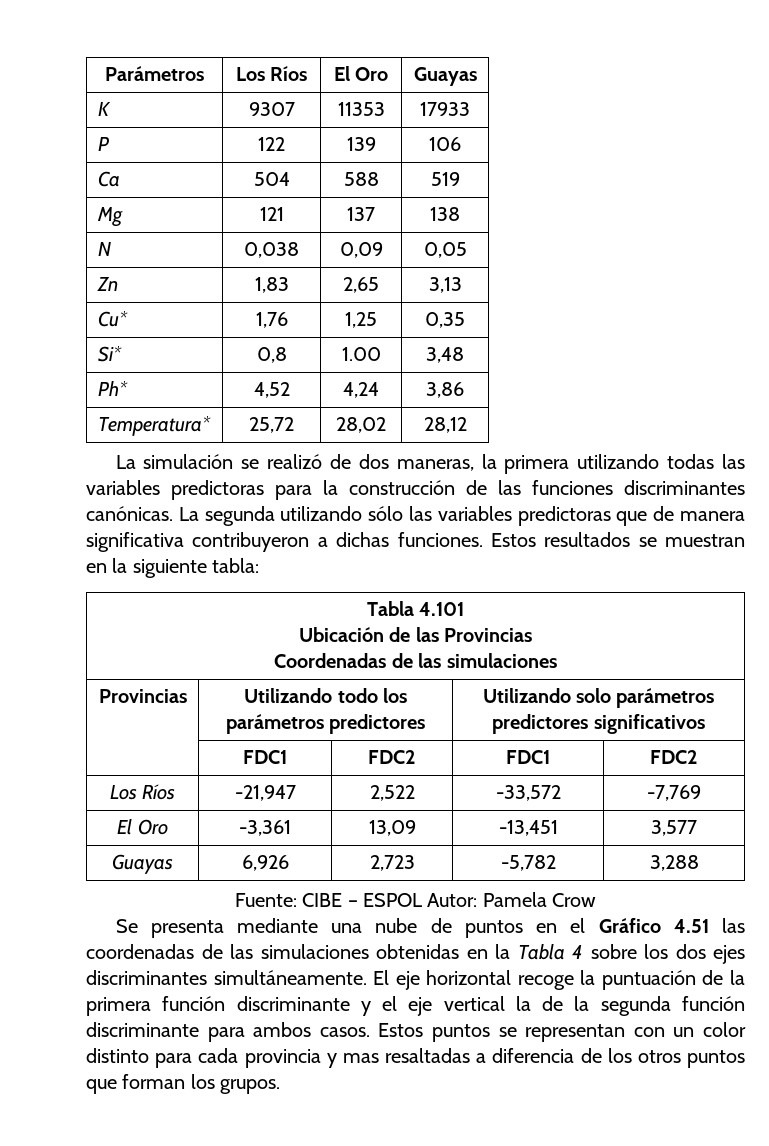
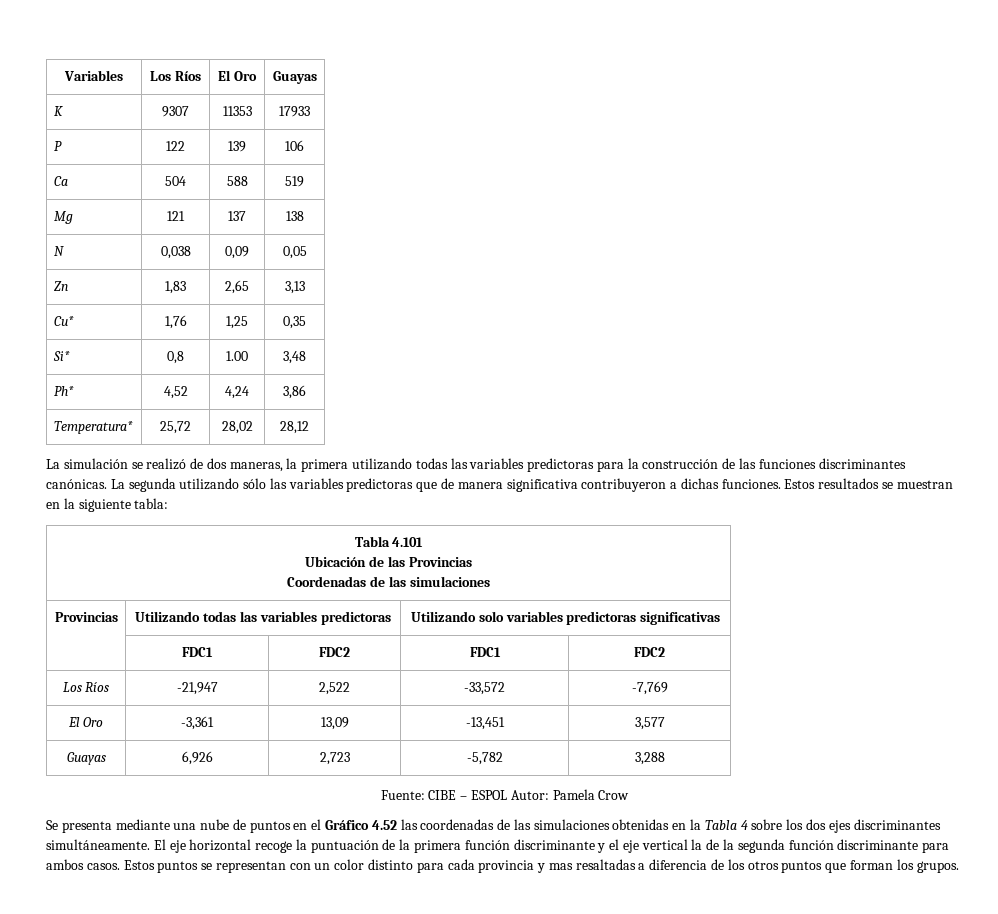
- Parámetros | Los Ríos | El Oro | Guayas
+ Variables | Los Ríos | El Oro | Guayas
- Provincias | Utilizando todo los parámetros predictores | Utilizando solo parámetros predictores significativos
+ Provincias | Utilizando todas las variables predictoras | Utilizando solo variables predictoras significativas
- Se presenta mediante una nube de puntos en el Gráfico 4.51 las coordenadas de las simulaciones obtenidas en la Tabla 4 sobre los dos ejes discriminantes simultáneamente.
+ Se presenta mediante una nube de puntos en el Gráfico 4.52 las coordenadas de las simulaciones obtenidas en la Tabla 4 sobre los dos ejes discriminantes simultáneamente.

